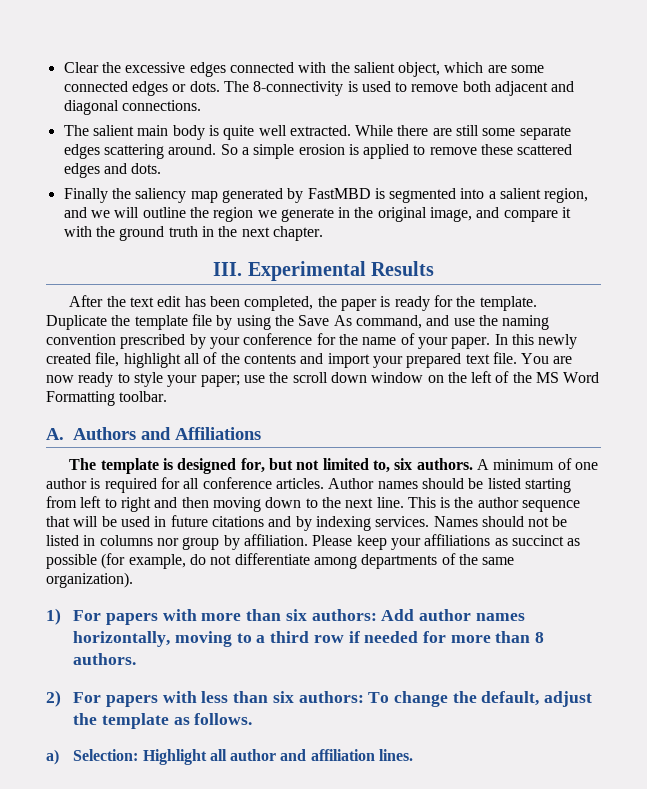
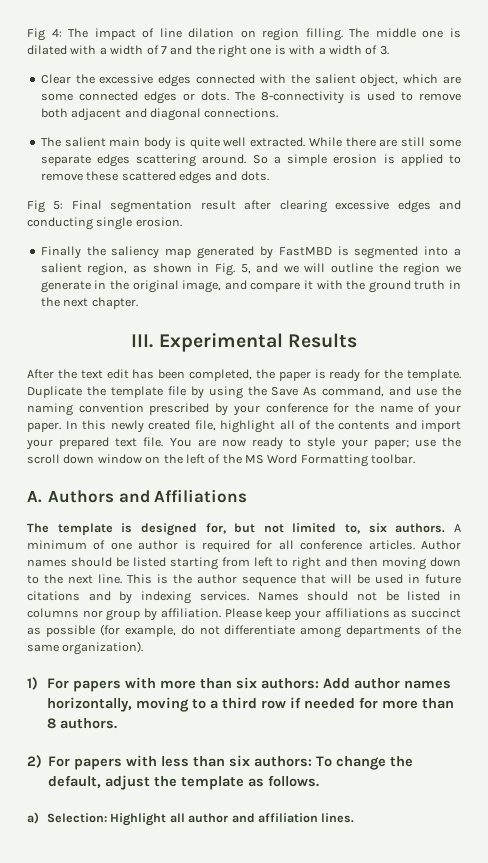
+ Fig 4: The impact of line dilation on region filling. The middle one is dilated with a width of 7 and the right one is with a width of 3.
+ Fig 5: Final segmentation result after clearing excessive edges and conducting single erosion.
- Finally the saliency map generated by FastMBD is segmented into a salient region, and we will outline the region we generate in the original image, and compare it with the ground truth in the next chapter.
+ Finally the saliency map generated by FastMBD is segmented into a salient region, as shown in Fig. 5, and we will outline the region we generate in the original image, and compare it with the ground truth in the next chapter.

